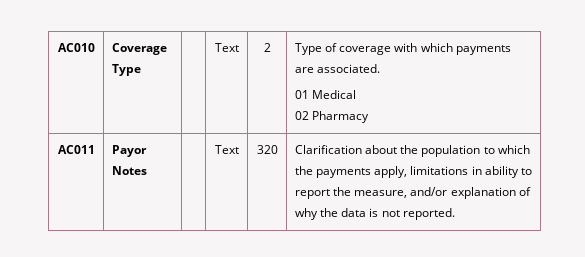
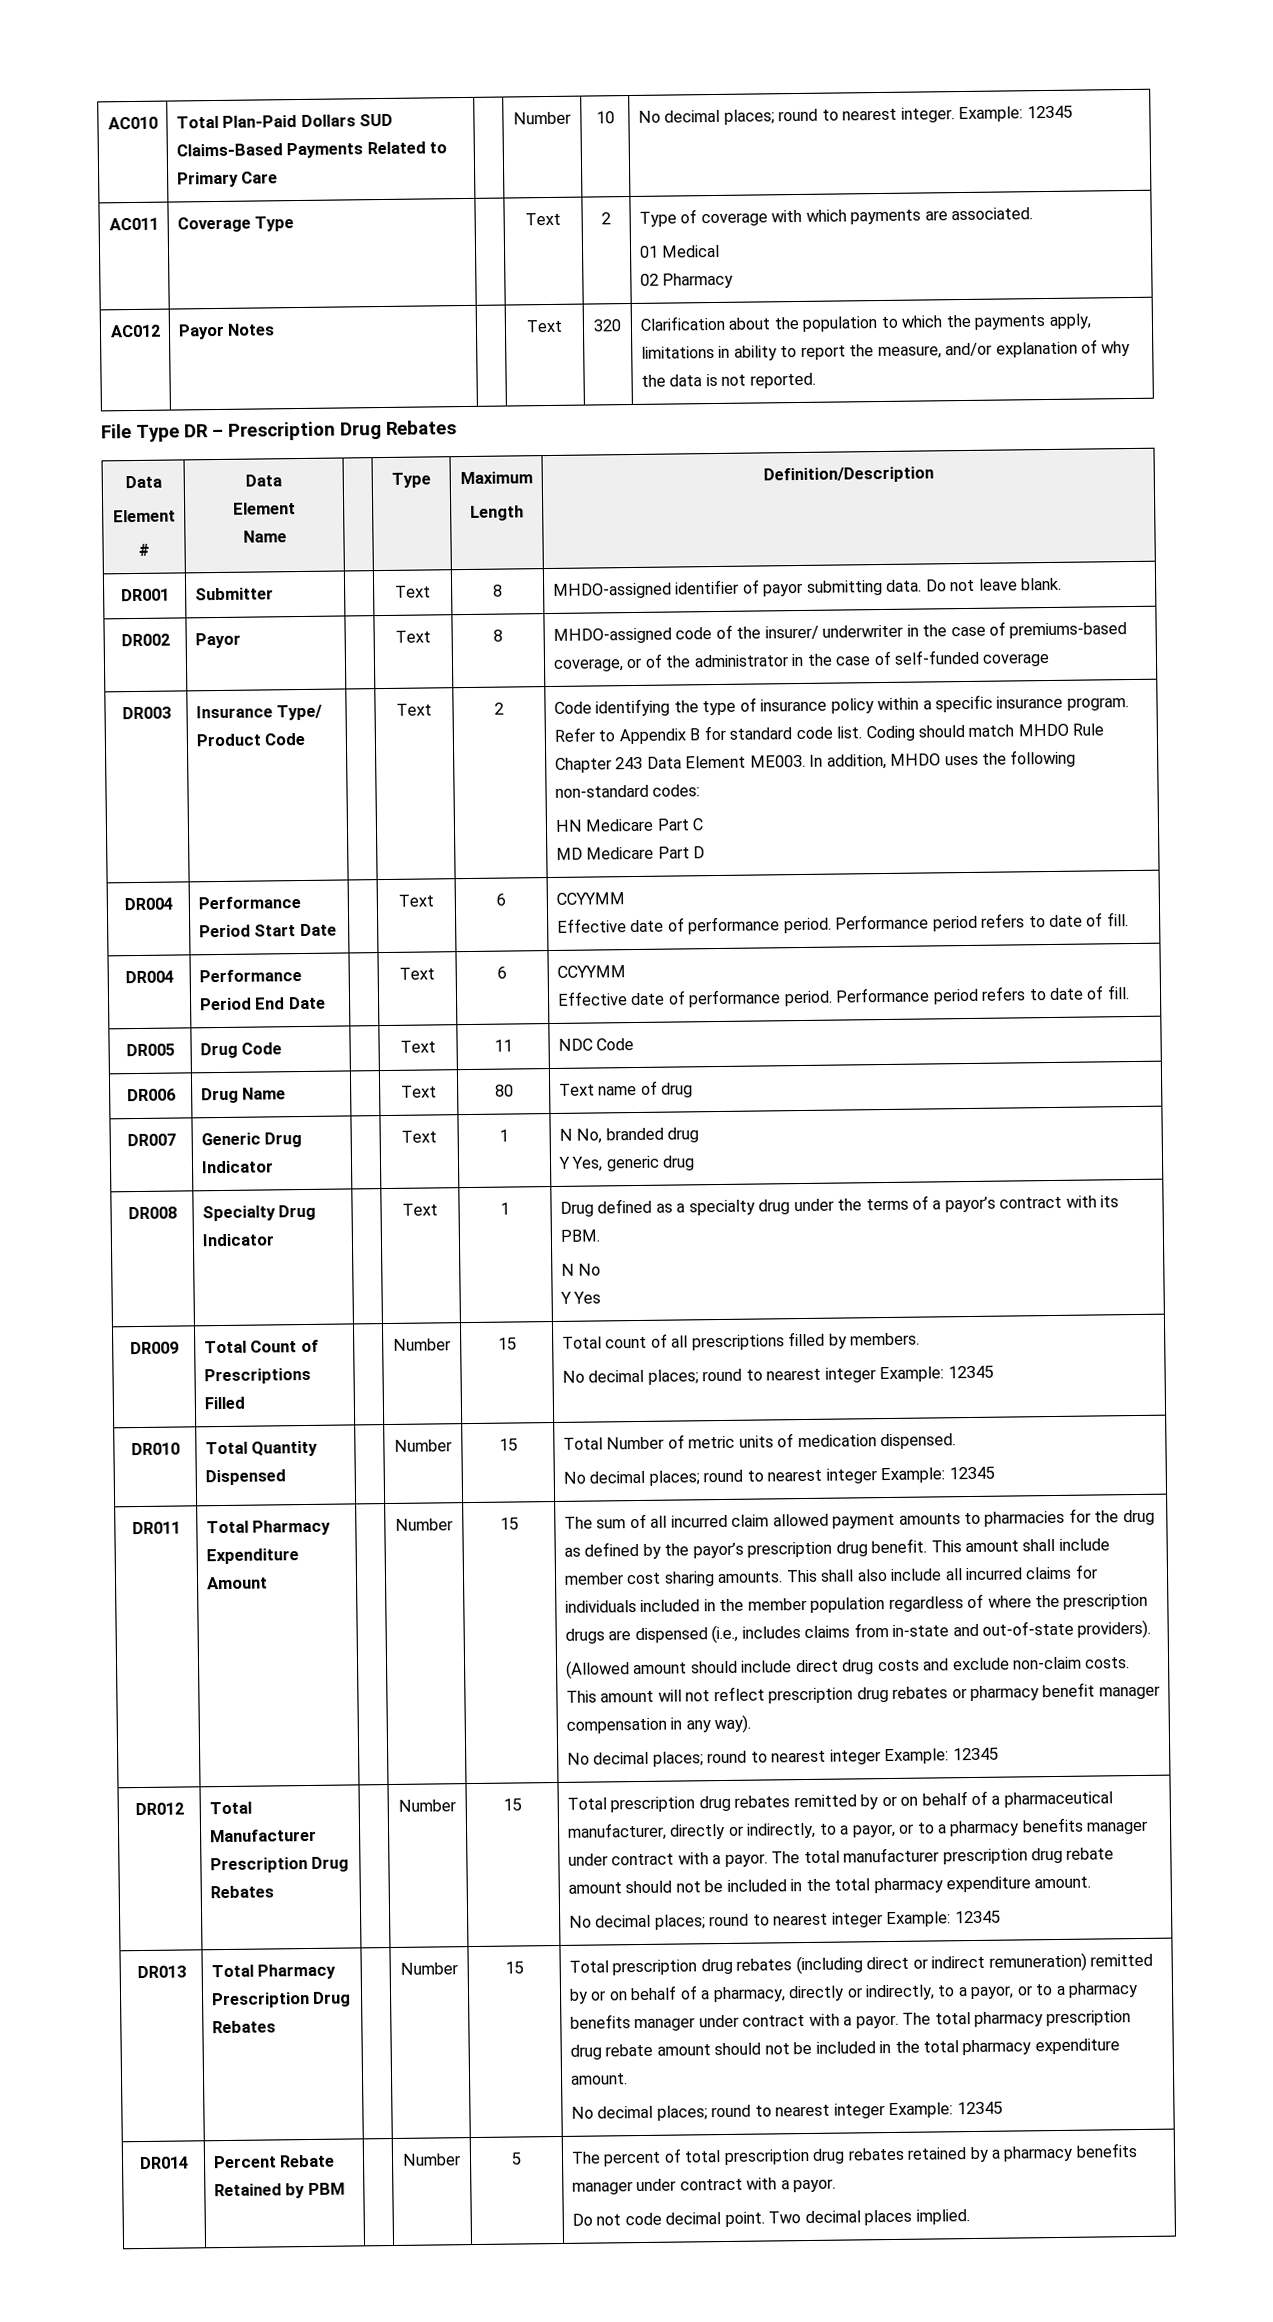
- AC010 | Coverage Type | | Text | 2 | Type of coverage with which payments are associated.
+ AC010 | Total Plan-Paid Dollars SUD Claims-Based Payments Related to Primary Care | | Number | 10 | No decimal places; round to nearest integer. Example: 12345
+ AC011 | Coverage Type | | Text | 2 | Type of coverage with which payments are associated.
- AC011 | Payor Notes | | Text | 320 | Clarification about the population to which the payments apply, limitations in ability to report the measure, and/or explanation of why the data is not reported.
+ AC012 | Payor Notes | | Text | 320 | Clarification about the population to which the payments apply, limitations in ability to report the measure, and/or explanation of why the data is not reported.
+ File Type DR – Prescription Drug Rebates
+ Data
+ Element
+ # | Data
+ Element
+ Name | | Type | Maximum
+ Length | Definition/Description
+ DR001 | Submitter | | Text | 8 | MHDO-assigned identifier of payor submitting data. Do not leave blank.
+ DR002 | Payor | | Text | 8 | MHDO-assigned code of the insurer/ underwriter in the case of premiums-based coverage, or of the administrator in the case of self-funded coverage
+ DR003 | Insurance Type/ Product Code | | Text | 2 | Code identifying the type of insurance policy within a specific insurance program. Refer to Appendix B for standard code list. Coding should match MHDO Rule Chapter 243 Data Element ME003. In addition, MHDO uses the following non-standard codes:
+ HN Medicare Part C
+ MD Medicare Part D
+ DR004 | Performance Period Start Date | | Text | 6 | CCYYMM
+ Effective date of performance period. Performance period refers to date of fill.
+ DR004 | Performance Period End Date | | Text | 6 | CCYYMM
+ Effective date of performance period. Performance period refers to date of fill.
+ DR005 | Drug Code | | Text | 11 | NDC Code
+ DR006 | Drug Name | | Text | 80 | Text name of drug
+ DR007 | Generic Drug Indicator | | Text | 1 | N No, branded drug
+ Y Yes, generic drug
+ DR008 | Specialty Drug Indicator | | Text | 1 | Drug defined as a specialty drug under the terms of a payor’s contract with its PBM.
+ N No
+ Y Yes
+ DR009 | Total Count of Prescriptions Filled | | Number | 15 | Total count of all prescriptions filled by members.
+ No decimal places; round to nearest integer Example: 12345
+ DR010 | Total Quantity Dispensed | | Number | 15 | Total Number of metric units of medication dispensed.
+ No decimal places; round to nearest integer Example: 12345
+ DR011 | Total Pharmacy Expenditure Amount | | Number | 15 | The sum of all incurred claim allowed payment amounts to pharmacies for the drug as defined by the payor’s prescription drug benefit. This amount shall include member cost sharing amounts. This shall also include all incurred claims for individuals included in the member population regardless of where the prescription drugs are dispensed (i.e., includes claims from in-state and out-of-state providers).
+ (Allowed amount should include direct drug costs and exclude non-claim costs. This amount will not reflect prescription drug rebates or pharmacy benefit manager compensation in any way).
+ No decimal places; round to nearest integer Example: 12345
+ DR012 | Total Manufacturer Prescription Drug Rebates | | Number | 15 | Total prescription drug rebates remitted by or on behalf of a pharmaceutical manufacturer, directly or indirectly, to a payor, or to a pharmacy benefits manager under contract with a payor. The total manufacturer prescription drug rebate amount should not be included in the total pharmacy expenditure amount.
+ No decimal places; round to nearest integer Example: 12345
+ DR013 | Total Pharmacy Prescription Drug Rebates | | Number | 15 | Total prescription drug rebates (including direct or indirect remuneration) remitted by or on behalf of a pharmacy, directly or indirectly, to a payor, or to a pharmacy benefits manager under contract with a payor. The total pharmacy prescription drug rebate amount should not be included in the total pharmacy expenditure amount.
+ No decimal places; round to nearest integer Example: 12345
+ DR014 | Percent Rebate Retained by PBM | | Number | 5 | The percent of total prescription drug rebates retained by a pharmacy benefits manager under contract with a payor.
+ Do not code decimal point. Two decimal places implied.

